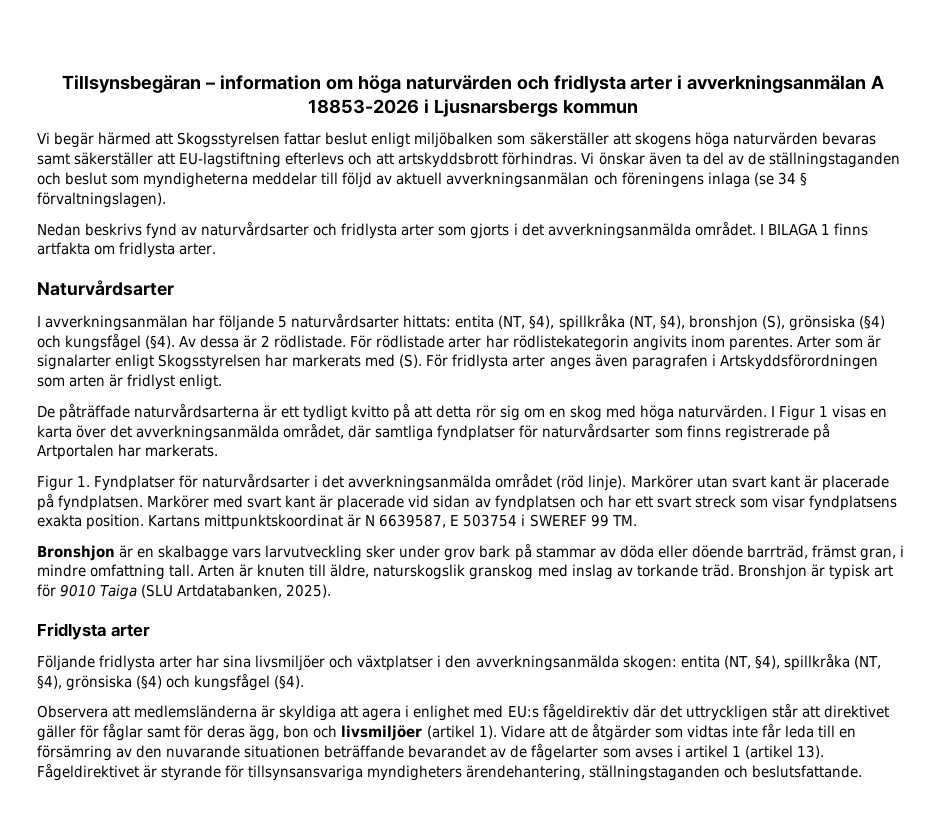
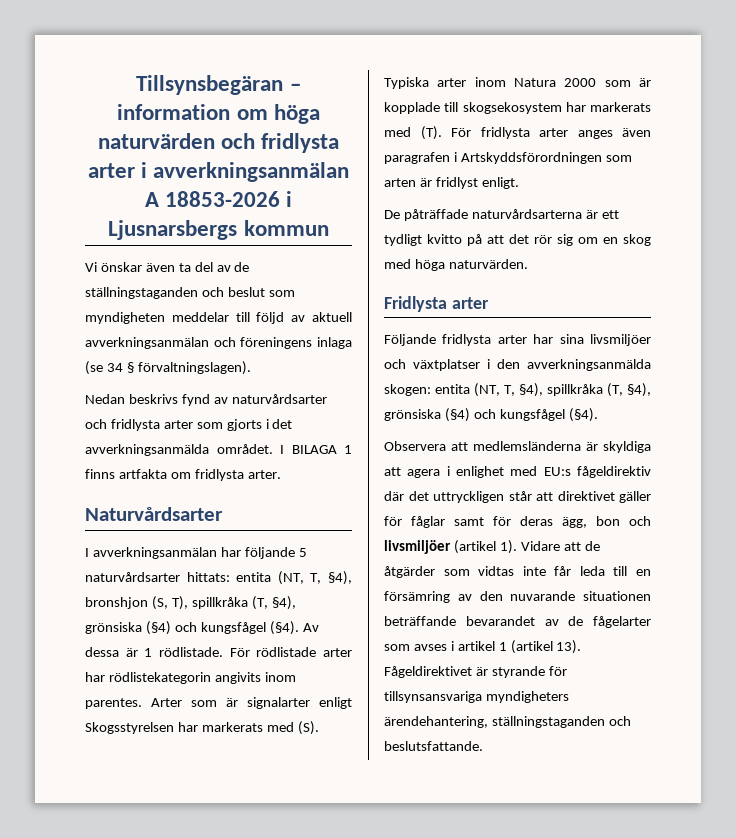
- Vi begär härmed att Skogsstyrelsen fattar beslut enligt miljöbalken som säkerställer att skogens höga naturvärden bevaras samt säkerställer att EU-lagstiftning efterlevs och att artskyddsbrott förhindras. Vi önskar även ta del av de ställningstaganden och beslut som myndigheterna meddelar till följd av aktuell avverkningsanmälan och föreningens inlaga (se 34 § förvaltningslagen).
+ Vi önskar även ta del av de ställningstaganden och beslut som myndigheten meddelar till följd av aktuell avverkningsanmälan och föreningens inlaga (se 34 § förvaltningslagen).
- I avverkningsanmälan har följande 5 naturvårdsarter hittats: entita (NT, §4), spillkråka (NT, §4), bronshjon (S), grönsiska (§4) och kungsfågel (§4).
+ I avverkningsanmälan har följande 5 naturvårdsarter hittats: entita (NT, T, §4), bronshjon (S, T), spillkråka (T, §4), grönsiska (§4) och kungsfågel (§4).
- Av dessa är 2 rödlistade.
+ Av dessa är 1 rödlistade.
- Arter som är signalarter enligt Skogsstyrelsen har markerats med (S). För fridlysta arter anges även paragrafen i Artskyddsförordningen som arten är fridlyst enligt.
+ Arter som är signalarter enligt Skogsstyrelsen har markerats med (S). Typiska arter inom Natura 2000 som är kopplade till skogsekosystem har markerats med (T). För fridlysta arter anges även paragrafen i Artskyddsförordningen som arten är fridlyst enligt.
- De påträffade naturvårdsarterna är ett tydligt kvitto på att detta rör sig om en skog med höga naturvärden. I Figur 1 visas en karta över det avverkningsanmälda området, där samtliga fyndplatser för naturvårdsarter som finns registrerade på Artportalen har markerats.
- Figur 1. Fyndplatser för naturvårdsarter i det avverkningsanmälda området (röd linje). Markörer utan svart kant är placerade på fyndplatsen. Markörer med svart kant är placerade vid sidan av fyndplatsen och har ett svart streck som visar fyndplatsens exakta position. Kartans mittpunktskoordinat är N 6639587, E 503754 i SWEREF 99 TM.
- Bronshjon är en skalbagge vars larvutveckling sker under grov bark på stammar av döda eller döende barrträd, främst gran, i mindre omfattning tall. Arten är knuten till äldre, naturskogslik granskog med inslag av torkande träd. Bronshjon är typisk art för 9010 Taiga (SLU Artdatabanken, 2025).
+ De påträffade naturvårdsarterna är ett tydligt kvitto på att det rör sig om en skog med höga naturvärden.
- Följande fridlysta arter har sina livsmiljöer och växtplatser i den avverkningsanmälda skogen: entita (NT, §4), spillkråka (NT, §4), grönsiska (§4) och kungsfågel (§4).
+ Följande fridlysta arter har sina livsmiljöer och växtplatser i den avverkningsanmälda skogen: entita (NT, T, §4), spillkråka (T, §4), grönsiska (§4) och kungsfågel (§4).

